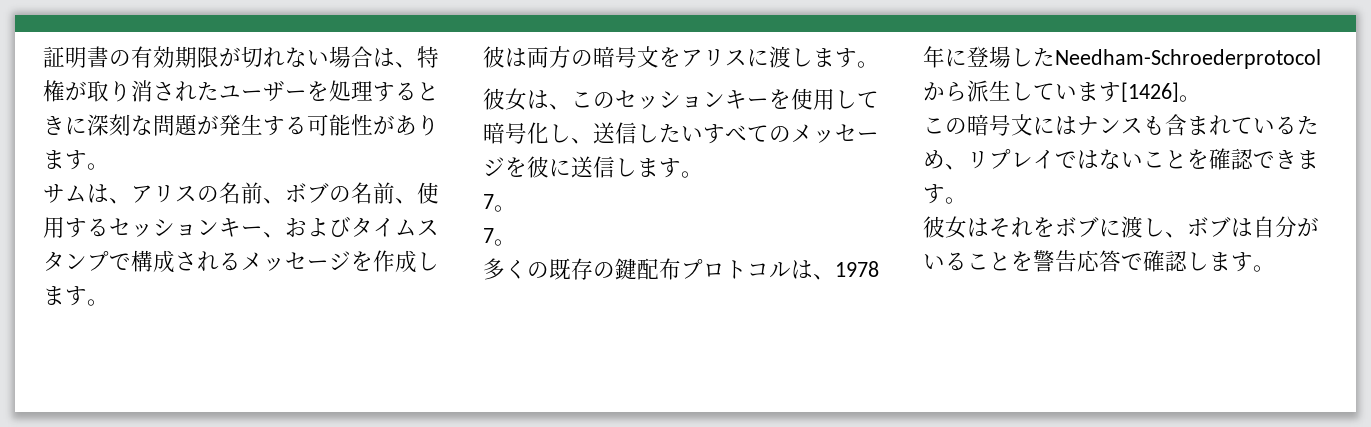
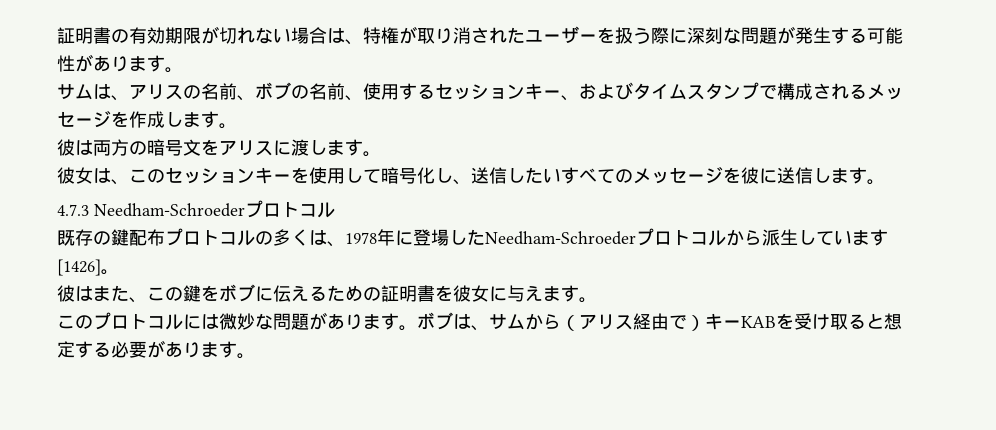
- 証明書の有効期限が切れない場合は、特権が取り消されたユーザーを処理するときに深刻な問題が発生する可能性があります。
+ 証明書の有効期限が切れない場合は、特権が取り消されたユーザーを扱う際に深刻な問題が発生する可能性があります。
  彼女は、このセッションキーを使用して暗号化し、送信したいすべてのメッセージを彼に送信します。
- 7。
- 7。
- 多くの既存の鍵配布プロトコルは、1978年に登場したNeedham-Schroederprotocolから派生しています[1426]。
+ 4.7.3 Needham-Schroederプロトコル
+ 既存の鍵配布プロトコルの多くは、1978年に登場したNeedham-Schroederプロトコルから派生しています[1426]。
- この暗号文にはナンスも含まれているため、リプレイではないことを確認できます。
- 彼女はそれをボブに渡し、ボブは自分がいることを警告応答で確認します。
+ 彼はまた、この鍵をボブに伝えるための証明書を彼女に与えます。
+ このプロトコルには微妙な問題があります。ボブは、サムから（アリス経由で）キーKABを受け取ると想定する必要があります。

